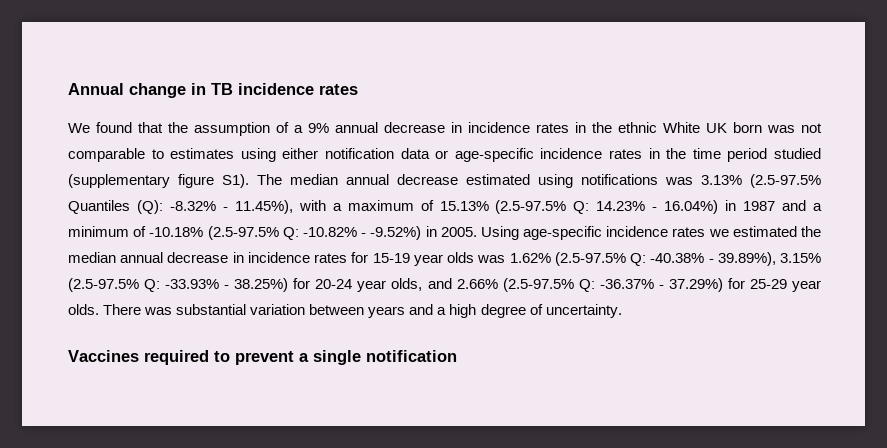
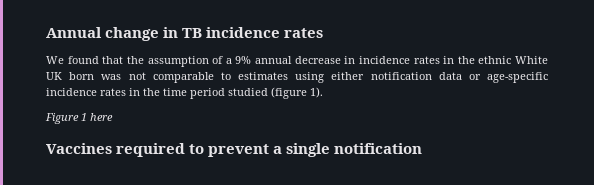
- We found that the assumption of a 9% annual decrease in incidence rates in the ethnic White UK born was not comparable to estimates using either notification data or age-specific incidence rates in the time period studied (supplementary figure S1). The median annual decrease estimated using notifications was 3.13% (2.5-97.5% Quantiles (Q): -8.32% - 11.45%), with a maximum of 15.13% (2.5-97.5% Q: 14.23% - 16.04%) in 1987 and a minimum of -10.18% (2.5-97.5% Q: -10.82% - -9.52%) in 2005. Using age-specific incidence rates we estimated the median annual decrease in incidence rates for 15-19 year olds was 1.62% (2.5-97.5% Q: -40.38% - 39.89%), 3.15% (2.5-97.5% Q: -33.93% - 38.25%) for 20-24 year olds, and 2.66% (2.5-97.5% Q: -36.37% - 37.29%) for 25-29 year olds. There was substantial variation between years and a high degree of uncertainty.
+ We found that the assumption of a 9% annual decrease in incidence rates in the ethnic White UK born was not comparable to estimates using either notification data or age-specific incidence rates in the time period studied (figure 1).
+ Figure 1 here

